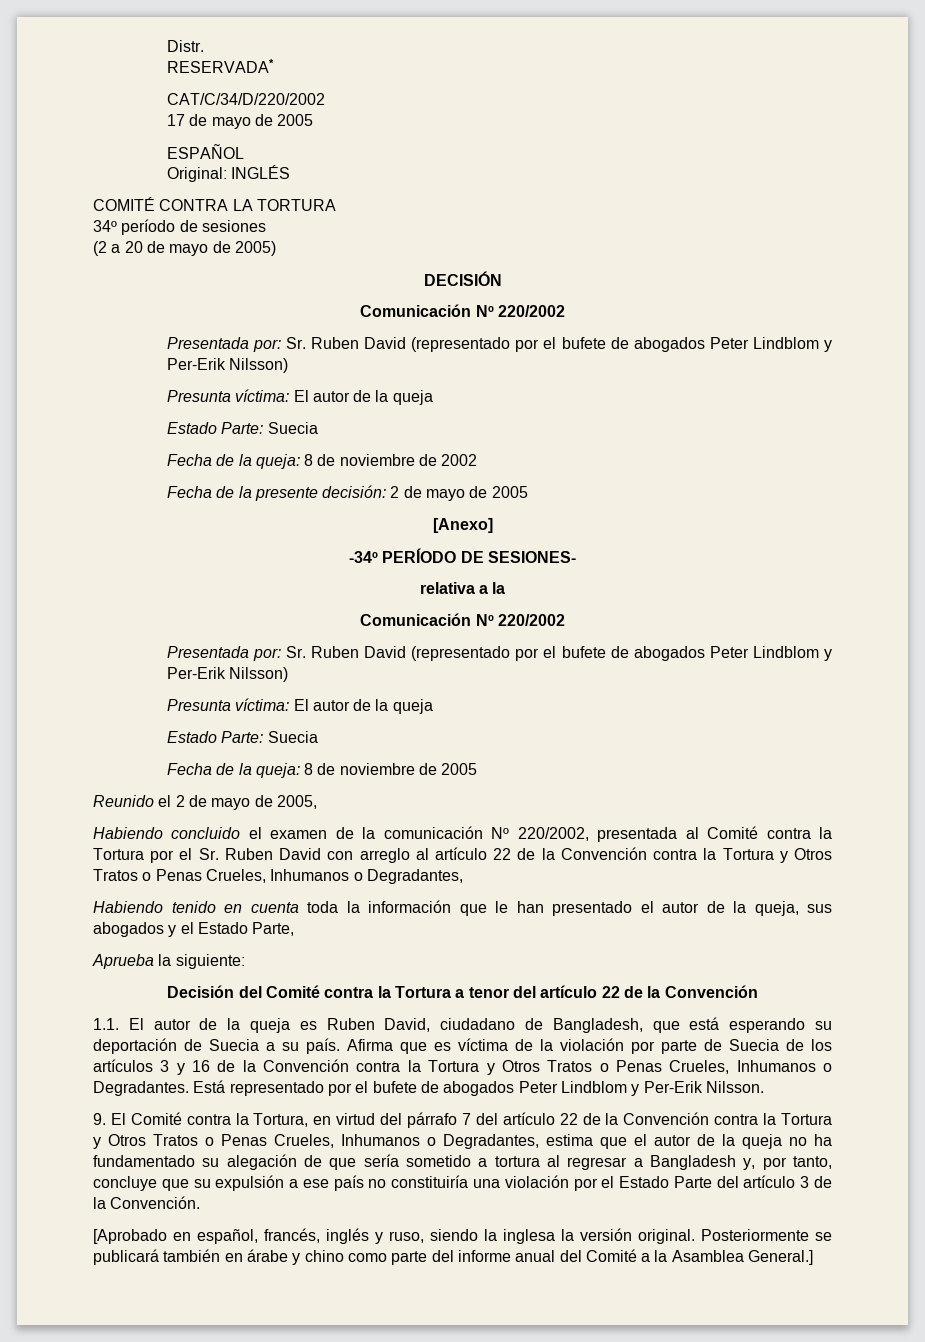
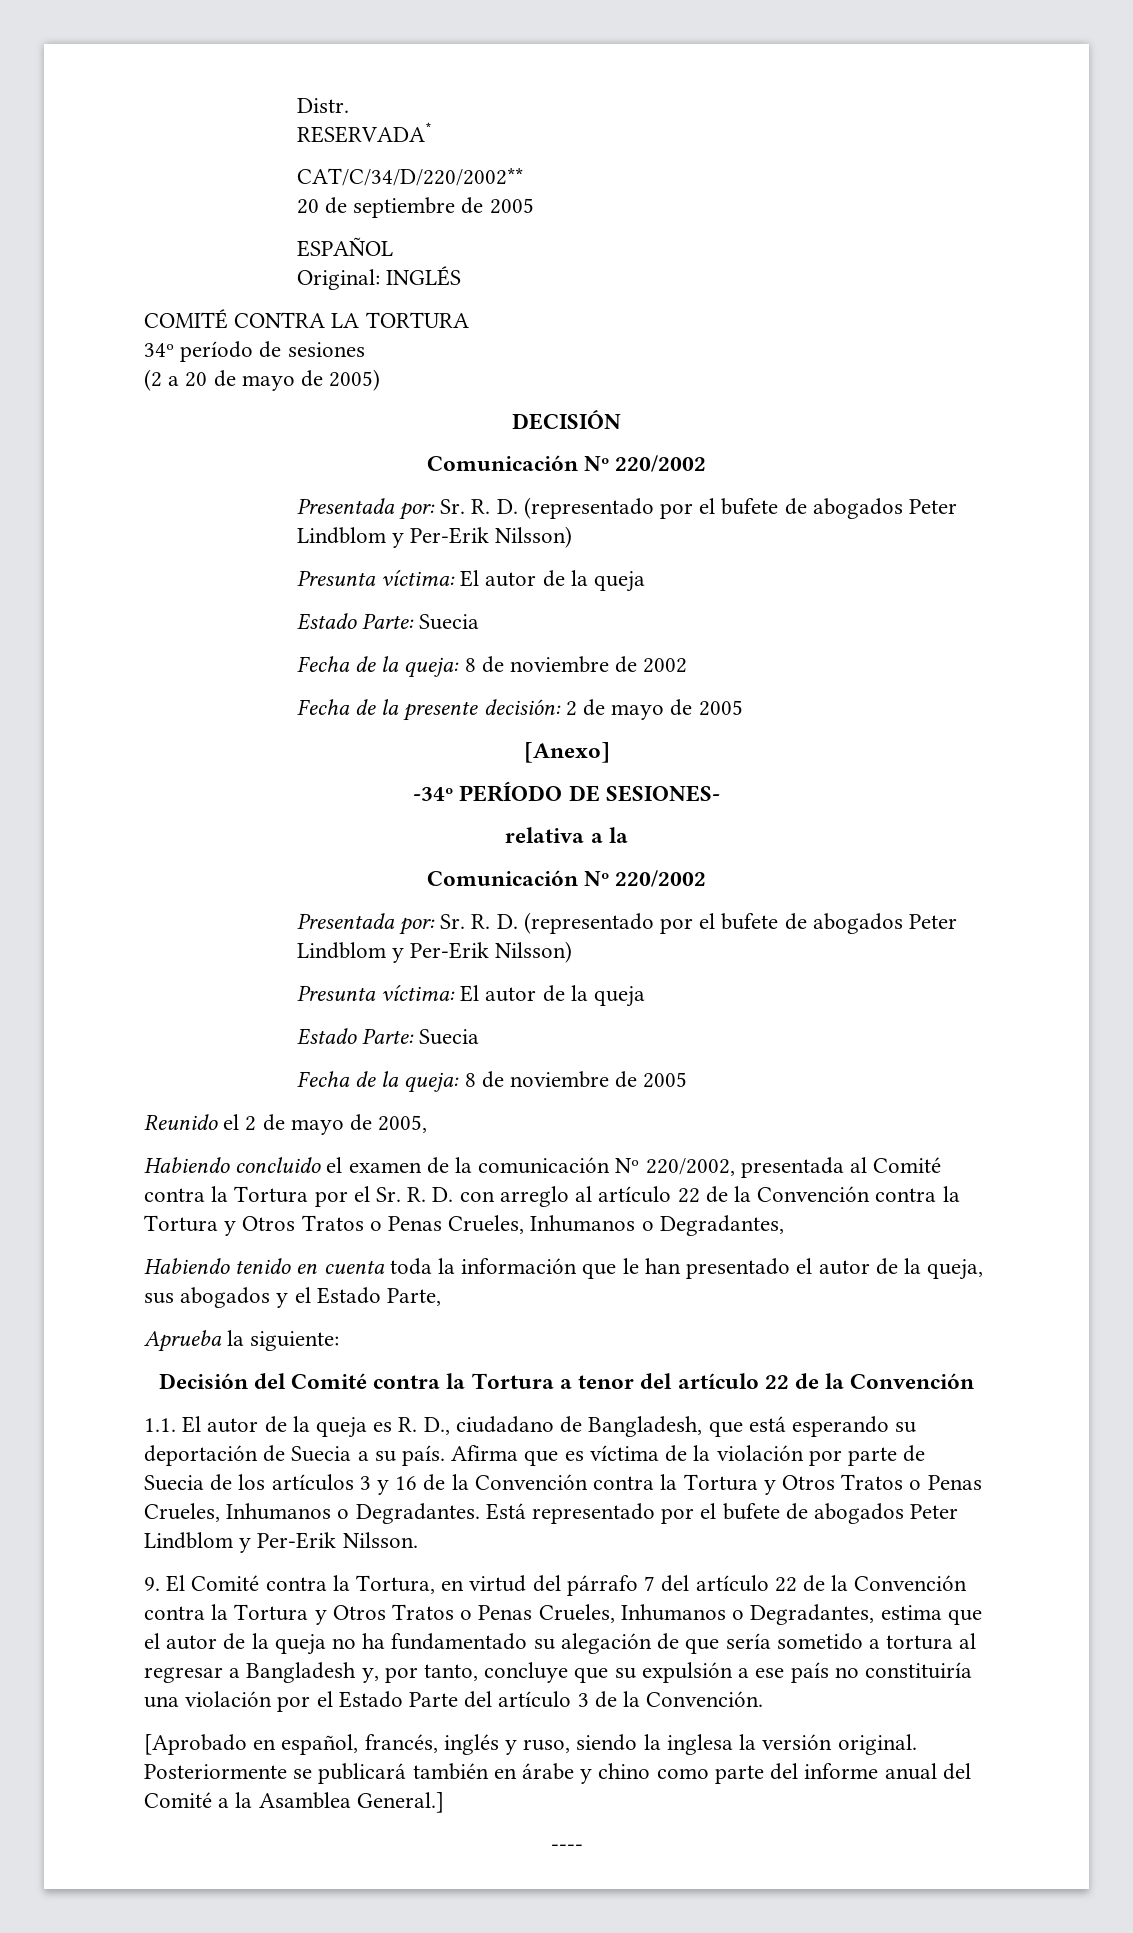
- CAT/C/34/D/220/2002
- 17 de mayo de 2005
+ CAT/C/34/D/220/2002**
+ 20 de septiembre de 2005
  DECISIÓN
  Comunicación Nº 220/2002
- Presentada por: Sr. Ruben David (representado por el bufete de abogados Peter Lindblom y Per-Erik Nilsson)
+ Presentada por: Sr. R. D. (representado por el bufete de abogados Peter Lindblom y Per-Erik Nilsson)
  relativa a la
  Comunicación Nº 220/2002
- Presentada por: Sr. Ruben David (representado por el bufete de abogados Peter Lindblom y Per-Erik Nilsson)
+ Presentada por: Sr. R. D. (representado por el bufete de abogados Peter Lindblom y Per-Erik Nilsson)
- Habiendo concluido el examen de la comunicación Nº 220/2002, presentada al Comité contra la Tortura por el Sr. Ruben David con arreglo al artículo 22 de la Convención contra la Tortura y Otros Tratos o Penas Crueles, Inhumanos o Degradantes,
+ Habiendo concluido el examen de la comunicación Nº 220/2002, presentada al Comité contra la Tortura por el Sr. R. D. con arreglo al artículo 22 de la Convención contra la Tortura y Otros Tratos o Penas Crueles, Inhumanos o Degradantes,
- 1.1. El autor de la queja es Ruben David, ciudadano de Bangladesh, que está esperando su deportación de Suecia a su país.
+ 1.1. El autor de la queja es R. D., ciudadano de Bangladesh, que está esperando su deportación de Suecia a su país.
+ ----

